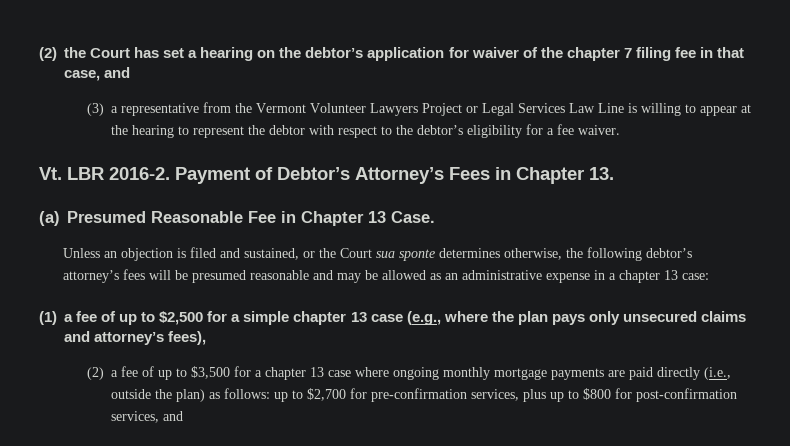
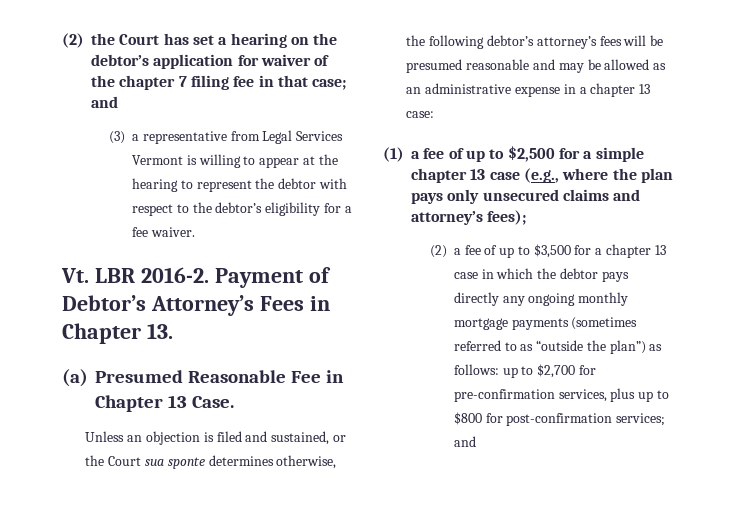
- (2) the Court has set a hearing on the debtor’s application for waiver of the chapter 7 filing fee in that case, and
+ (2) the Court has set a hearing on the debtor’s application for waiver of the chapter 7 filing fee in that case; and
- (3) a representative from the Vermont Volunteer Lawyers Project or Legal Services Law Line is willing to appear at the hearing to represent the debtor with respect to the debtor’s eligibility for a fee waiver.
+ (3) a representative from Legal Services Vermont is willing to appear at the hearing to represent the debtor with respect to the debtor’s eligibility for a fee waiver.
- (1) a fee of up to $2,500 for a simple chapter 13 case (e.g., where the plan pays only unsecured claims and attorney’s fees),
+ (1) a fee of up to $2,500 for a simple chapter 13 case (e.g., where the plan pays only unsecured claims and attorney’s fees);
- (2) a fee of up to $3,500 for a chapter 13 case where ongoing monthly mortgage payments are paid directly (i.e., outside the plan) as follows: up to $2,700 for pre-confirmation services, plus up to $800 for post-confirmation services, and
+ (2) a fee of up to $3,500 for a chapter 13 case in which the debtor pays directly any ongoing monthly mortgage payments (sometimes referred to as “outside the plan”) as follows: up to $2,700 for pre-confirmation services, plus up to $800 for post-confirmation services; and

